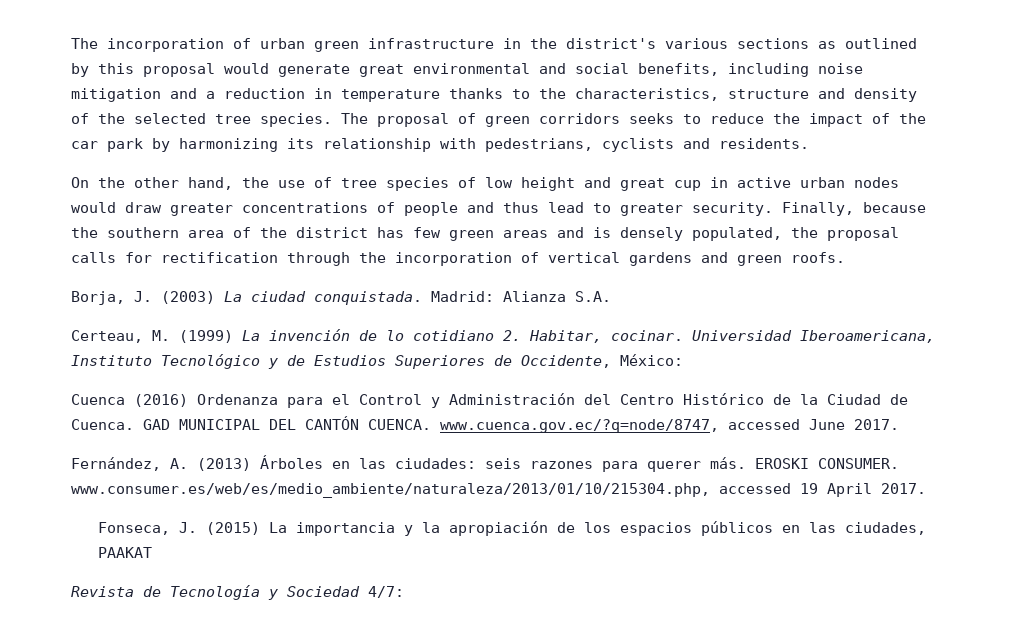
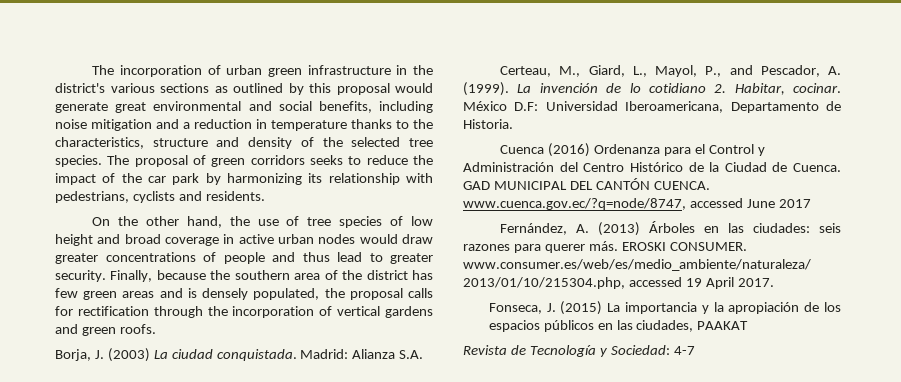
- On the other hand, the use of tree species of low height and great cup in active urban nodes would draw greater concentrations of people and thus lead to greater security.
+ On the other hand, the use of tree species of low height and broad coverage in active urban nodes would draw greater concentrations of people and thus lead to greater security.
- Certeau, M. (1999) La invención de lo cotidiano 2. Habitar, cocinar.
+ Certeau, M., Giard, L., Mayol, P., and Pescador, A. (1999). La invención de lo cotidiano 2. Habitar, cocinar.
- Universidad Iberoamericana, Instituto Tecnológico y de Estudios Superiores de Occidente, México:
+ México D.F: Universidad Iberoamericana, Departamento de Historia.
- GAD MUNICIPAL DEL CANTÓN CUENCA. www.cuenca.gov.ec/?q=node/8747, accessed June 2017.
+ GAD MUNICIPAL DEL CANTÓN CUENCA. www.cuenca.gov.ec/?q=node/8747, accessed June 2017
- Revista de Tecnología y Sociedad 4/7:
+ Revista de Tecnología y Sociedad: 4-7

